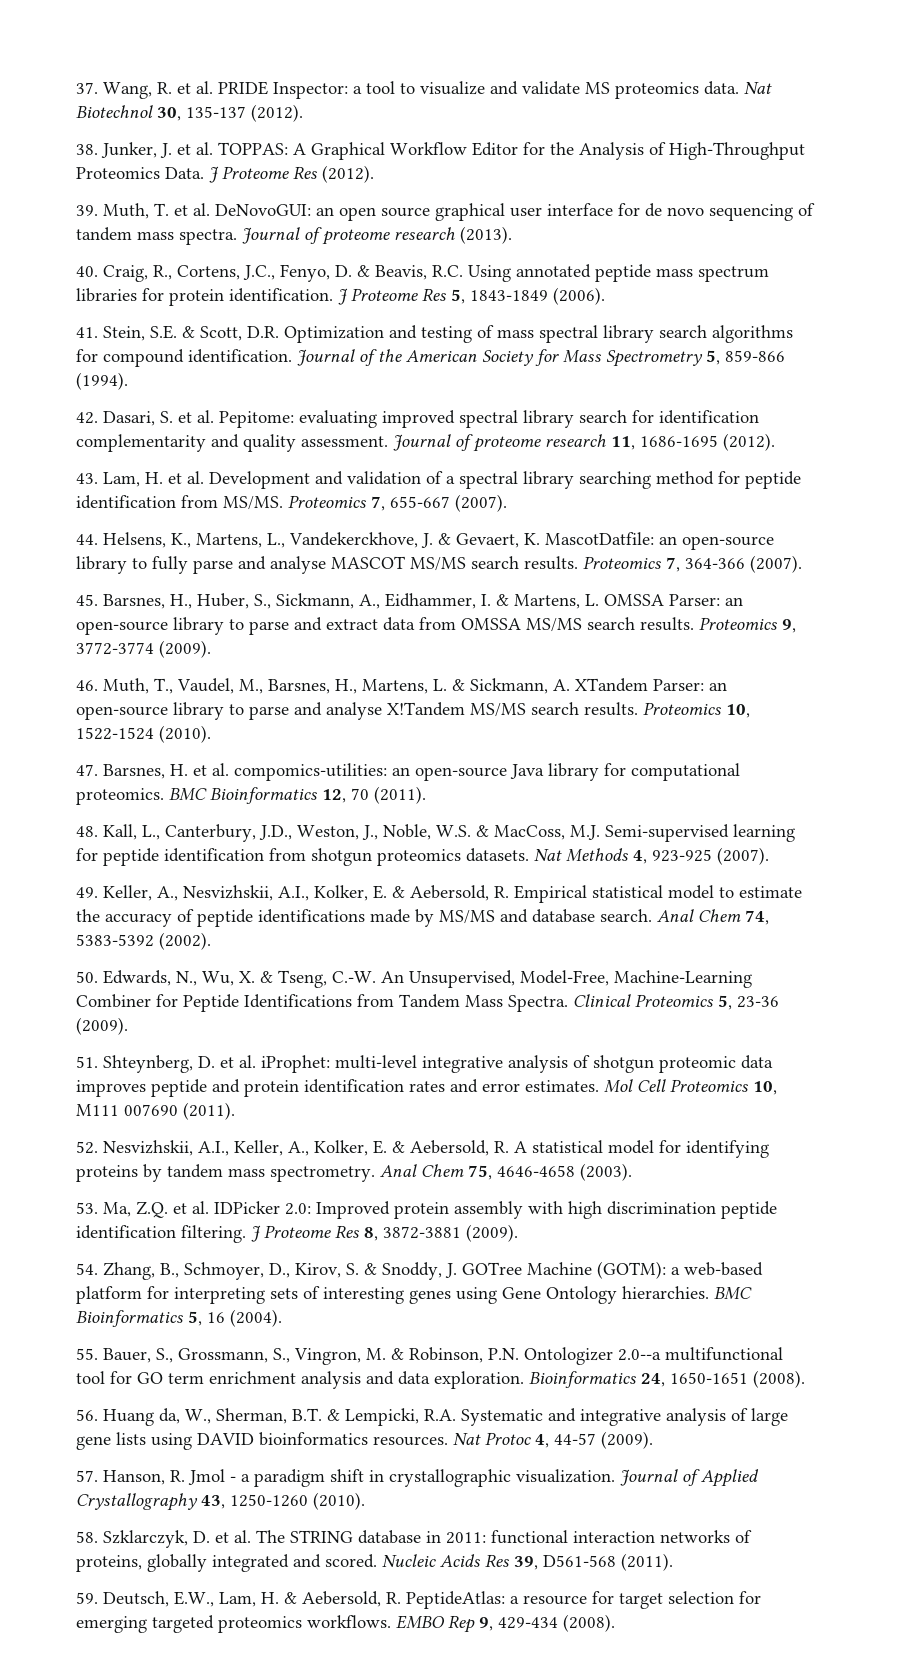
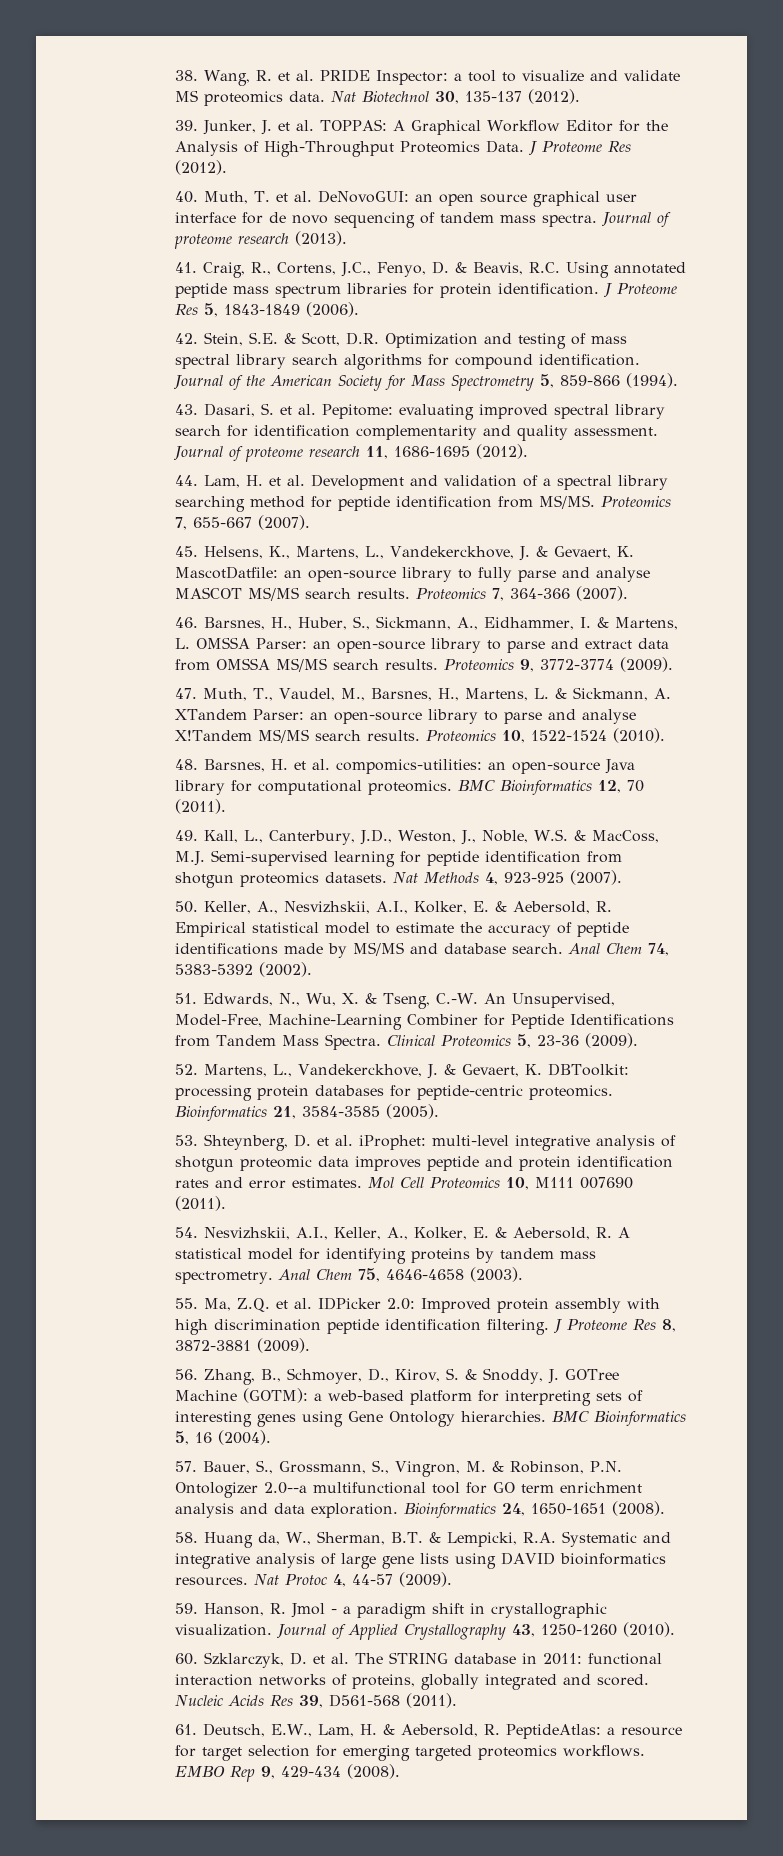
- 37. Wang, R. et al. PRIDE Inspector: a tool to visualize and validate MS proteomics data.
+ 38. Wang, R. et al. PRIDE Inspector: a tool to visualize and validate MS proteomics data.
- 38. Junker, J. et al. TOPPAS: A Graphical Workflow Editor for the Analysis of High-Throughput Proteomics Data.
+ 39. Junker, J. et al. TOPPAS: A Graphical Workflow Editor for the Analysis of High-Throughput Proteomics Data.
- 39. Muth, T. et al. DeNovoGUI: an open source graphical user interface for de novo sequencing of tandem mass spectra.
+ 40. Muth, T. et al. DeNovoGUI: an open source graphical user interface for de novo sequencing of tandem mass spectra.
- 40. Craig, R., Cortens, J.C., Fenyo, D. & Beavis, R.C. Using annotated peptide mass spectrum libraries for protein identification.
+ 41. Craig, R., Cortens, J.C., Fenyo, D. & Beavis, R.C. Using annotated peptide mass spectrum libraries for protein identification.
- 41. Stein, S.E. & Scott, D.R. Optimization and testing of mass spectral library search algorithms for compound identification.
+ 42. Stein, S.E. & Scott, D.R. Optimization and testing of mass spectral library search algorithms for compound identification.
- 42. Dasari, S. et al. Pepitome: evaluating improved spectral library search for identification complementarity and quality assessment.
+ 43. Dasari, S. et al. Pepitome: evaluating improved spectral library search for identification complementarity and quality assessment.
- 43. Lam, H. et al. Development and validation of a spectral library searching method for peptide identification from MS/MS.
+ 44. Lam, H. et al. Development and validation of a spectral library searching method for peptide identification from MS/MS.
- 44. Helsens, K., Martens, L., Vandekerckhove, J. & Gevaert, K. MascotDatfile: an open-source library to fully parse and analyse MASCOT MS/MS search results.
+ 45. Helsens, K., Martens, L., Vandekerckhove, J. & Gevaert, K. MascotDatfile: an open-source library to fully parse and analyse MASCOT MS/MS search results.
- 45. Barsnes, H., Huber, S., Sickmann, A., Eidhammer, I. & Martens, L. OMSSA Parser: an open-source library to parse and extract data from OMSSA MS/MS search results.
+ 46. Barsnes, H., Huber, S., Sickmann, A., Eidhammer, I. & Martens, L. OMSSA Parser: an open-source library to parse and extract data from OMSSA MS/MS search results.
- 46. Muth, T., Vaudel, M., Barsnes, H., Martens, L. & Sickmann, A. XTandem Parser: an open-source library to parse and analyse X!Tandem MS/MS search results.
+ 47. Muth, T., Vaudel, M., Barsnes, H., Martens, L. & Sickmann, A. XTandem Parser: an open-source library to parse and analyse X!Tandem MS/MS search results.
- 47. Barsnes, H. et al. compomics-utilities: an open-source Java library for computational proteomics.
+ 48. Barsnes, H. et al. compomics-utilities: an open-source Java library for computational proteomics.
- 48. Kall, L., Canterbury, J.D., Weston, J., Noble, W.S. & MacCoss, M.J. Semi-supervised learning for peptide identification from shotgun proteomics datasets.
+ 49. Kall, L., Canterbury, J.D., Weston, J., Noble, W.S. & MacCoss, M.J. Semi-supervised learning for peptide identification from shotgun proteomics datasets.
- 49. Keller, A., Nesvizhskii, A.I., Kolker, E. & Aebersold, R. Empirical statistical model to estimate the accuracy of peptide identifications made by MS/MS and database search.
+ 50. Keller, A., Nesvizhskii, A.I., Kolker, E. & Aebersold, R. Empirical statistical model to estimate the accuracy of peptide identifications made by MS/MS and database search.
- 50. Edwards, N., Wu, X. & Tseng, C.-W. An Unsupervised, Model-Free, Machine-Learning Combiner for Peptide Identifications from Tandem Mass Spectra.
+ 51. Edwards, N., Wu, X. & Tseng, C.-W. An Unsupervised, Model-Free, Machine-Learning Combiner for Peptide Identifications from Tandem Mass Spectra.
- 51. Shteynberg, D. et al. iProphet: multi-level integrative analysis of shotgun proteomic data improves peptide and protein identification rates and error estimates.
+ 52. Martens, L., Vandekerckhove, J. & Gevaert, K. DBToolkit: processing protein databases for peptide-centric proteomics. Bioinformatics 21, 3584-3585 (2005).
+ 53. Shteynberg, D. et al. iProphet: multi-level integrative analysis of shotgun proteomic data improves peptide and protein identification rates and error estimates.
- 52. Nesvizhskii, A.I., Keller, A., Kolker, E. & Aebersold, R. A statistical model for identifying proteins by tandem mass spectrometry.
+ 54. Nesvizhskii, A.I., Keller, A., Kolker, E. & Aebersold, R. A statistical model for identifying proteins by tandem mass spectrometry.
- 53. Ma, Z.Q. et al. IDPicker 2.0: Improved protein assembly with high discrimination peptide identification filtering.
+ 55. Ma, Z.Q. et al. IDPicker 2.0: Improved protein assembly with high discrimination peptide identification filtering.
- 54. Zhang, B., Schmoyer, D., Kirov, S. & Snoddy, J. GOTree Machine (GOTM): a web-based platform for interpreting sets of interesting genes using Gene Ontology hierarchies.
+ 56. Zhang, B., Schmoyer, D., Kirov, S. & Snoddy, J. GOTree Machine (GOTM): a web-based platform for interpreting sets of interesting genes using Gene Ontology hierarchies.
- 55. Bauer, S., Grossmann, S., Vingron, M. & Robinson, P.N. Ontologizer 2.0--a multifunctional tool for GO term enrichment analysis and data exploration.
+ 57. Bauer, S., Grossmann, S., Vingron, M. & Robinson, P.N. Ontologizer 2.0--a multifunctional tool for GO term enrichment analysis and data exploration.
- 56. Huang da, W., Sherman, B.T. & Lempicki, R.A. Systematic and integrative analysis of large gene lists using DAVID bioinformatics resources.
+ 58. Huang da, W., Sherman, B.T. & Lempicki, R.A. Systematic and integrative analysis of large gene lists using DAVID bioinformatics resources.
- 57. Hanson, R. Jmol - a paradigm shift in crystallographic visualization.
+ 59. Hanson, R. Jmol - a paradigm shift in crystallographic visualization.
- 58. Szklarczyk, D. et al. The STRING database in 2011: functional interaction networks of proteins, globally integrated and scored.
+ 60. Szklarczyk, D. et al. The STRING database in 2011: functional interaction networks of proteins, globally integrated and scored.
- 59. Deutsch, E.W., Lam, H. & Aebersold, R. PeptideAtlas: a resource for target selection for emerging targeted proteomics workflows.
+ 61. Deutsch, E.W., Lam, H. & Aebersold, R. PeptideAtlas: a resource for target selection for emerging targeted proteomics workflows.

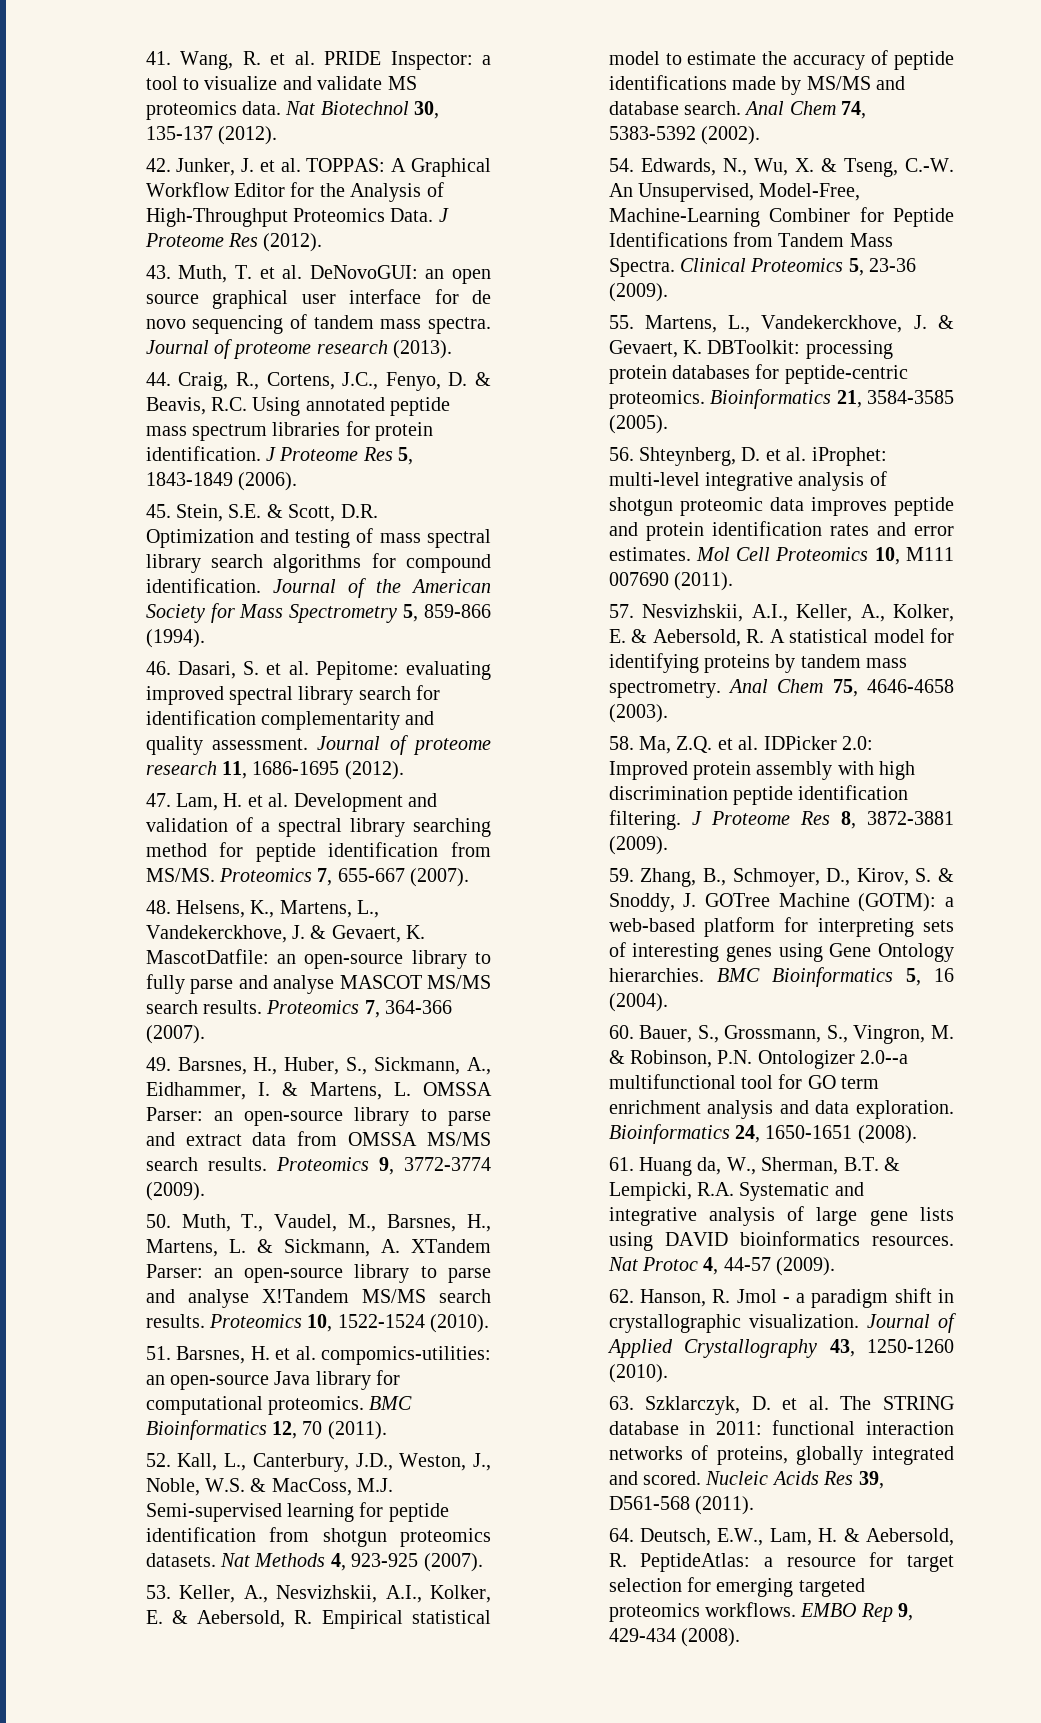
- 38. Wang, R. et al. PRIDE Inspector: a tool to visualize and validate MS proteomics data.
+ 41. Wang, R. et al. PRIDE Inspector: a tool to visualize and validate MS proteomics data.
- 39. Junker, J. et al. TOPPAS: A Graphical Workflow Editor for the Analysis of High-Throughput Proteomics Data.
+ 42. Junker, J. et al. TOPPAS: A Graphical Workflow Editor for the Analysis of High-Throughput Proteomics Data.
- 40. Muth, T. et al. DeNovoGUI: an open source graphical user interface for de novo sequencing of tandem mass spectra.
+ 43. Muth, T. et al. DeNovoGUI: an open source graphical user interface for de novo sequencing of tandem mass spectra.
- 41. Craig, R., Cortens, J.C., Fenyo, D. & Beavis, R.C. Using annotated peptide mass spectrum libraries for protein identification.
+ 44. Craig, R., Cortens, J.C., Fenyo, D. & Beavis, R.C. Using annotated peptide mass spectrum libraries for protein identification.
- 42. Stein, S.E. & Scott, D.R. Optimization and testing of mass spectral library search algorithms for compound identification.
+ 45. Stein, S.E. & Scott, D.R. Optimization and testing of mass spectral library search algorithms for compound identification.
- 43. Dasari, S. et al. Pepitome: evaluating improved spectral library search for identification complementarity and quality assessment.
+ 46. Dasari, S. et al. Pepitome: evaluating improved spectral library search for identification complementarity and quality assessment.
- 44. Lam, H. et al. Development and validation of a spectral library searching method for peptide identification from MS/MS.
+ 47. Lam, H. et al. Development and validation of a spectral library searching method for peptide identification from MS/MS.
- 45. Helsens, K., Martens, L., Vandekerckhove, J. & Gevaert, K. MascotDatfile: an open-source library to fully parse and analyse MASCOT MS/MS search results.
+ 48. Helsens, K., Martens, L., Vandekerckhove, J. & Gevaert, K. MascotDatfile: an open-source library to fully parse and analyse MASCOT MS/MS search results.
- 46. Barsnes, H., Huber, S., Sickmann, A., Eidhammer, I. & Martens, L. OMSSA Parser: an open-source library to parse and extract data from OMSSA MS/MS search results.
+ 49. Barsnes, H., Huber, S., Sickmann, A., Eidhammer, I. & Martens, L. OMSSA Parser: an open-source library to parse and extract data from OMSSA MS/MS search results.
- 47. Muth, T., Vaudel, M., Barsnes, H., Martens, L. & Sickmann, A. XTandem Parser: an open-source library to parse and analyse X!Tandem MS/MS search results.
+ 50. Muth, T., Vaudel, M., Barsnes, H., Martens, L. & Sickmann, A. XTandem Parser: an open-source library to parse and analyse X!Tandem MS/MS search results.
- 48. Barsnes, H. et al. compomics-utilities: an open-source Java library for computational proteomics.
+ 51. Barsnes, H. et al. compomics-utilities: an open-source Java library for computational proteomics.
- 49. Kall, L., Canterbury, J.D., Weston, J., Noble, W.S. & MacCoss, M.J. Semi-supervised learning for peptide identification from shotgun proteomics datasets.
+ 52. Kall, L., Canterbury, J.D., Weston, J., Noble, W.S. & MacCoss, M.J. Semi-supervised learning for peptide identification from shotgun proteomics datasets.
- 50. Keller, A., Nesvizhskii, A.I., Kolker, E. & Aebersold, R. Empirical statistical model to estimate the accuracy of peptide identifications made by MS/MS and database search.
+ 53. Keller, A., Nesvizhskii, A.I., Kolker, E. & Aebersold, R. Empirical statistical model to estimate the accuracy of peptide identifications made by MS/MS and database search.
- 51. Edwards, N., Wu, X. & Tseng, C.-W. An Unsupervised, Model-Free, Machine-Learning Combiner for Peptide Identifications from Tandem Mass Spectra.
+ 54. Edwards, N., Wu, X. & Tseng, C.-W. An Unsupervised, Model-Free, Machine-Learning Combiner for Peptide Identifications from Tandem Mass Spectra.
- 52. Martens, L., Vandekerckhove, J. & Gevaert, K. DBToolkit: processing protein databases for peptide-centric proteomics.
+ 55. Martens, L., Vandekerckhove, J. & Gevaert, K. DBToolkit: processing protein databases for peptide-centric proteomics.
- 53. Shteynberg, D. et al. iProphet: multi-level integrative analysis of shotgun proteomic data improves peptide and protein identification rates and error estimates.
+ 56. Shteynberg, D. et al. iProphet: multi-level integrative analysis of shotgun proteomic data improves peptide and protein identification rates and error estimates.
- 54. Nesvizhskii, A.I., Keller, A., Kolker, E. & Aebersold, R. A statistical model for identifying proteins by tandem mass spectrometry.
+ 57. Nesvizhskii, A.I., Keller, A., Kolker, E. & Aebersold, R. A statistical model for identifying proteins by tandem mass spectrometry.
- 55. Ma, Z.Q. et al. IDPicker 2.0: Improved protein assembly with high discrimination peptide identification filtering.
+ 58. Ma, Z.Q. et al. IDPicker 2.0: Improved protein assembly with high discrimination peptide identification filtering.
- 56. Zhang, B., Schmoyer, D., Kirov, S. & Snoddy, J. GOTree Machine (GOTM): a web-based platform for interpreting sets of interesting genes using Gene Ontology hierarchies.
+ 59. Zhang, B., Schmoyer, D., Kirov, S. & Snoddy, J. GOTree Machine (GOTM): a web-based platform for interpreting sets of interesting genes using Gene Ontology hierarchies.
- 57. Bauer, S., Grossmann, S., Vingron, M. & Robinson, P.N. Ontologizer 2.0--a multifunctional tool for GO term enrichment analysis and data exploration.
+ 60. Bauer, S., Grossmann, S., Vingron, M. & Robinson, P.N. Ontologizer 2.0--a multifunctional tool for GO term enrichment analysis and data exploration.
- 58. Huang da, W., Sherman, B.T. & Lempicki, R.A. Systematic and integrative analysis of large gene lists using DAVID bioinformatics resources.
+ 61. Huang da, W., Sherman, B.T. & Lempicki, R.A. Systematic and integrative analysis of large gene lists using DAVID bioinformatics resources.
- 59. Hanson, R. Jmol - a paradigm shift in crystallographic visualization.
+ 62. Hanson, R. Jmol - a paradigm shift in crystallographic visualization.
- 60. Szklarczyk, D. et al. The STRING database in 2011: functional interaction networks of proteins, globally integrated and scored.
+ 63. Szklarczyk, D. et al. The STRING database in 2011: functional interaction networks of proteins, globally integrated and scored.
- 61. Deutsch, E.W., Lam, H. & Aebersold, R. PeptideAtlas: a resource for target selection for emerging targeted proteomics workflows.
+ 64. Deutsch, E.W., Lam, H. & Aebersold, R. PeptideAtlas: a resource for target selection for emerging targeted proteomics workflows.

